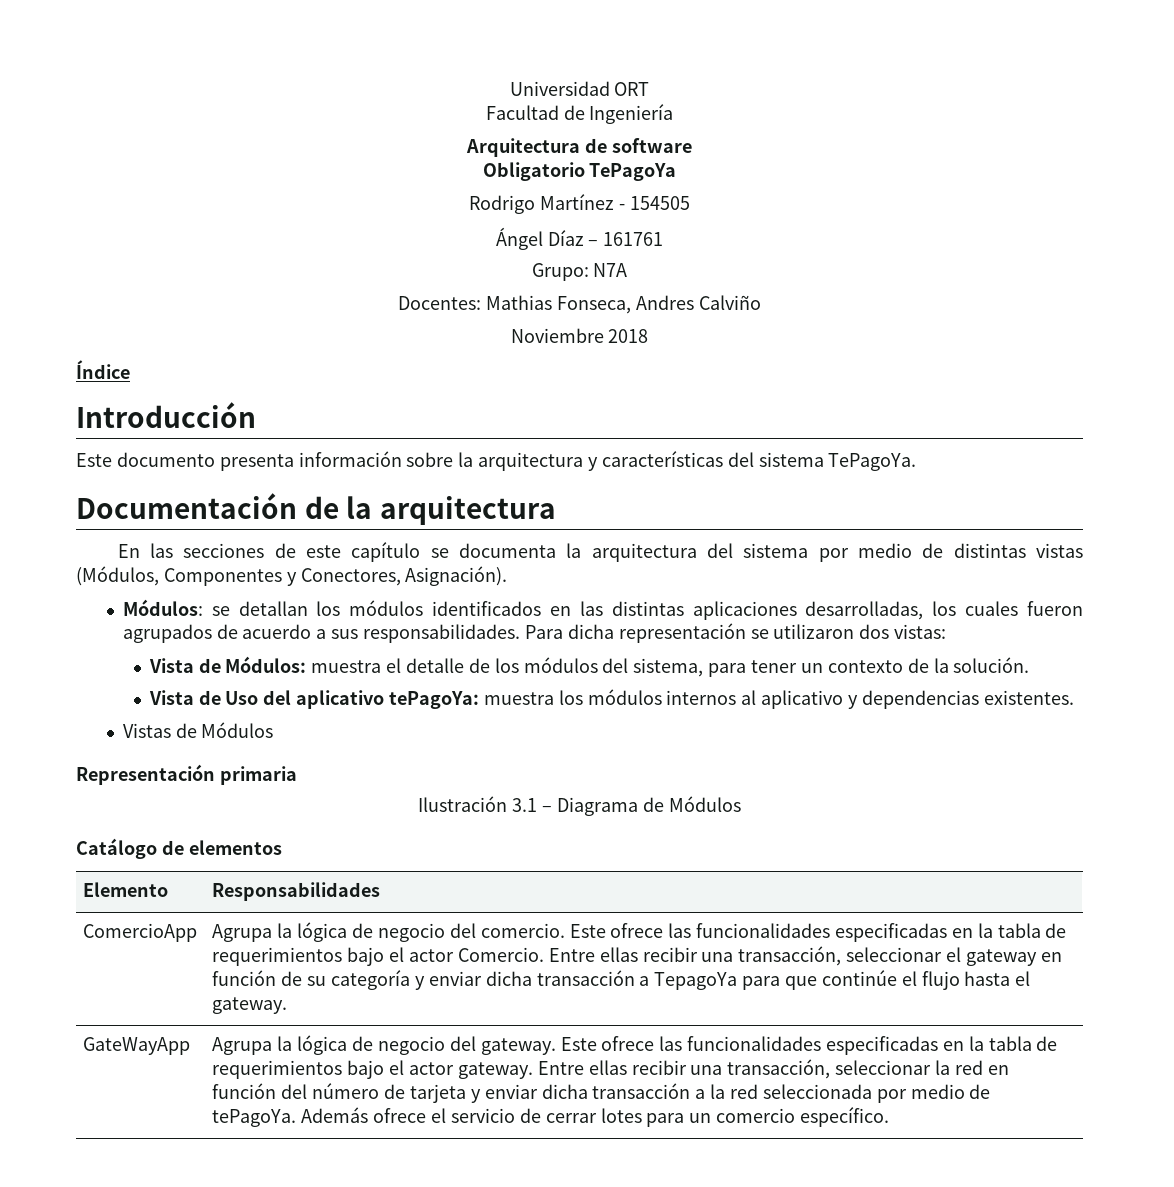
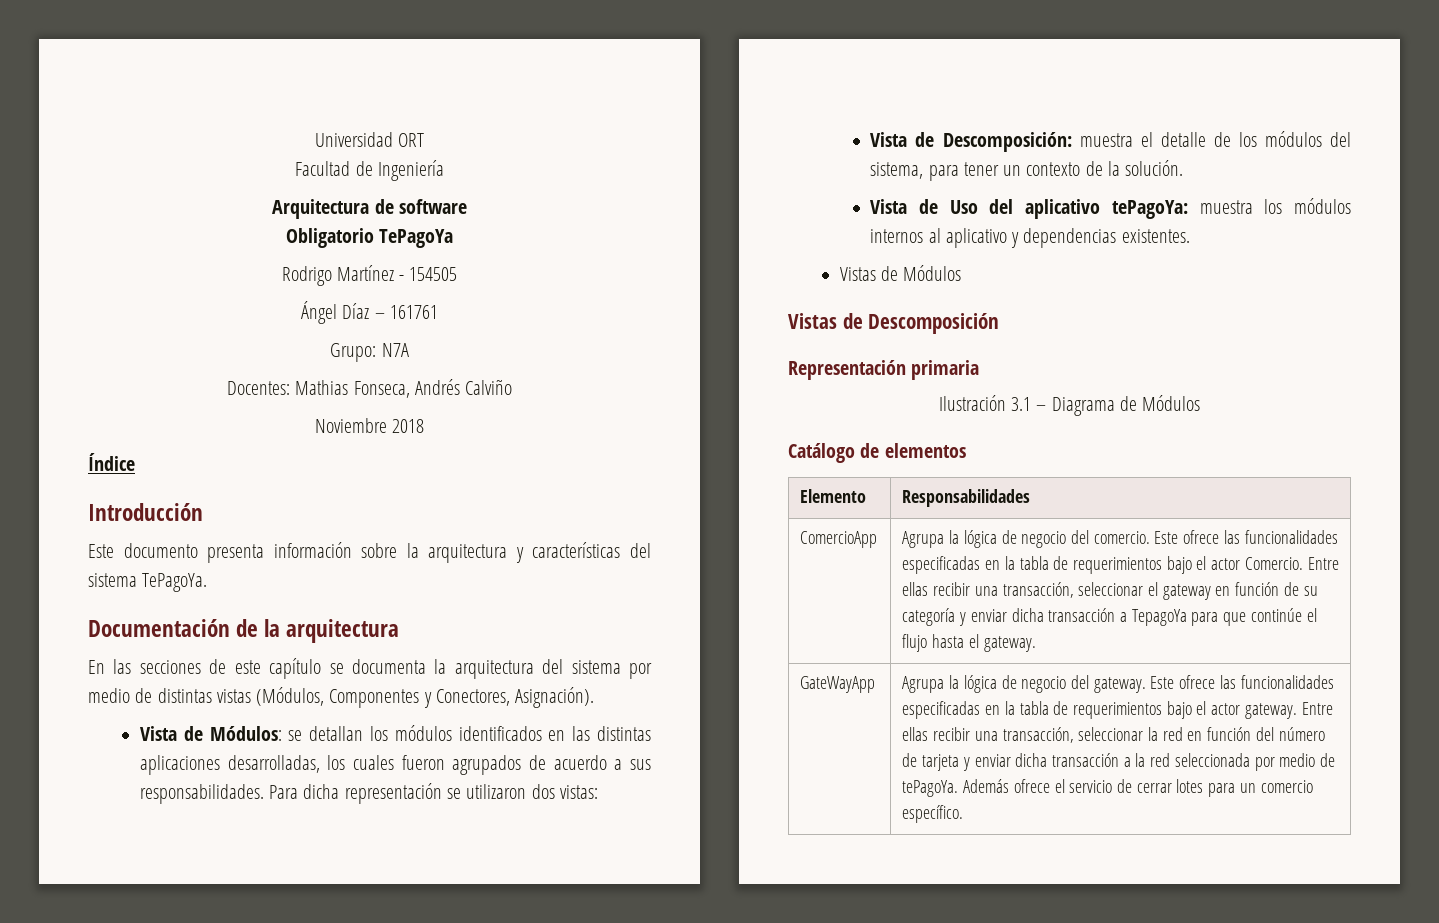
- Docentes: Mathias Fonseca, Andres Calviño
+ Docentes: Mathias Fonseca, Andrés Calviño
- Módulos: se detallan los módulos identificados en las distintas aplicaciones desarrolladas, los cuales fueron agrupados de acuerdo a sus responsabilidades.
+ Vista de Módulos: se detallan los módulos identificados en las distintas aplicaciones desarrolladas, los cuales fueron agrupados de acuerdo a sus responsabilidades.
- Vista de Módulos: muestra el detalle de los módulos del sistema, para tener un contexto de la solución.
+ Vista de Descomposición: muestra el detalle de los módulos del sistema, para tener un contexto de la solución.
+ Vistas de Descomposición

